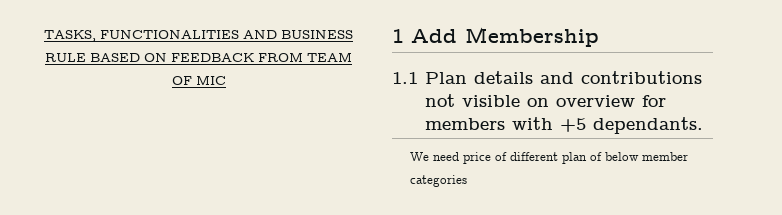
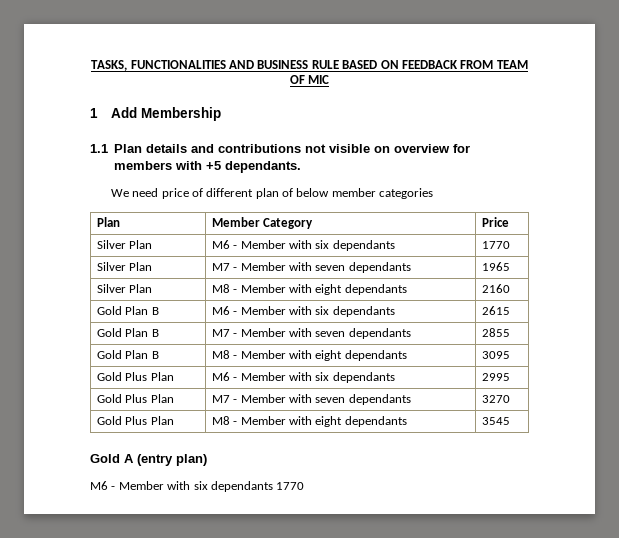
+ Plan | Member Category | Price
+ Silver Plan | M6 - Member with six dependants | 1770
+ Silver Plan | M7 - Member with seven dependants | 1965
+ Silver Plan | M8 - Member with eight dependants | 2160
+ Gold Plan B | M6 - Member with six dependants | 2615
+ Gold Plan B | M7 - Member with seven dependants | 2855
+ Gold Plan B | M8 - Member with eight dependants | 3095
+ Gold Plus Plan | M6 - Member with six dependants | 2995
+ Gold Plus Plan | M7 - Member with seven dependants | 3270
+ Gold Plus Plan | M8 - Member with eight dependants | 3545
+ Gold A (entry plan)
+ M6 - Member with six dependants 1770

